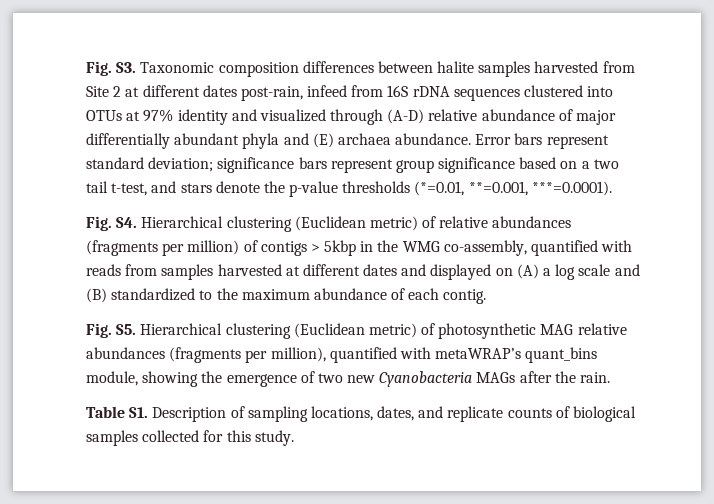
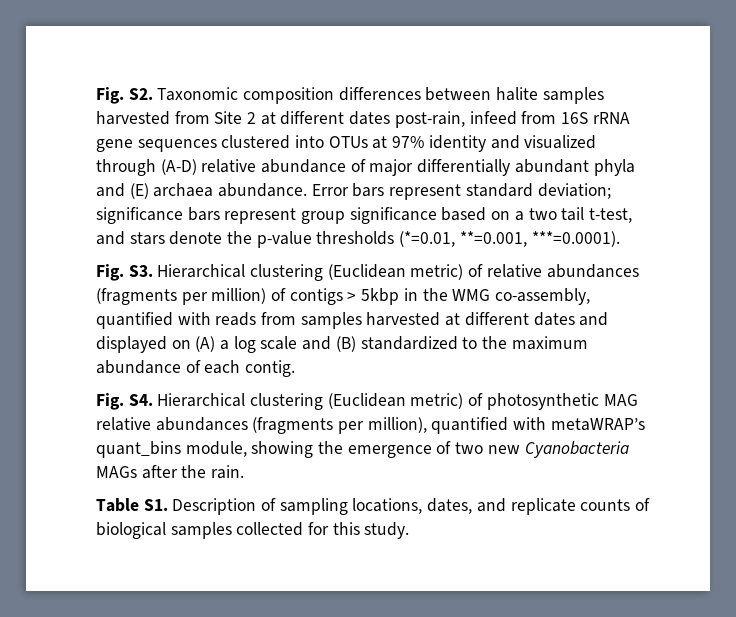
- Fig. S3. Taxonomic composition differences between halite samples harvested from Site 2 at different dates post-rain, infeed from 16S rDNA sequences clustered into OTUs at 97% identity and visualized through (A-D) relative abundance of major differentially abundant phyla and (E) archaea abundance.
+ Fig. S2. Taxonomic composition differences between halite samples harvested from Site 2 at different dates post-rain, infeed from 16S rRNA gene sequences clustered into OTUs at 97% identity and visualized through (A-D) relative abundance of major differentially abundant phyla and (E) archaea abundance.
- Fig. S4. Hierarchical clustering (Euclidean metric) of relative abundances (fragments per million) of contigs > 5kbp in the WMG co-assembly, quantified with reads from samples harvested at different dates and displayed on (A) a log scale and (B) standardized to the maximum abundance of each contig.
+ Fig. S3. Hierarchical clustering (Euclidean metric) of relative abundances (fragments per million) of contigs > 5kbp in the WMG co-assembly, quantified with reads from samples harvested at different dates and displayed on (A) a log scale and (B) standardized to the maximum abundance of each contig.
- Fig. S5. Hierarchical clustering (Euclidean metric) of photosynthetic MAG relative abundances (fragments per million), quantified with metaWRAP’s quant_bins module, showing the emergence of two new Cyanobacteria MAGs after the rain.
+ Fig. S4. Hierarchical clustering (Euclidean metric) of photosynthetic MAG relative abundances (fragments per million), quantified with metaWRAP’s quant_bins module, showing the emergence of two new Cyanobacteria MAGs after the rain.

